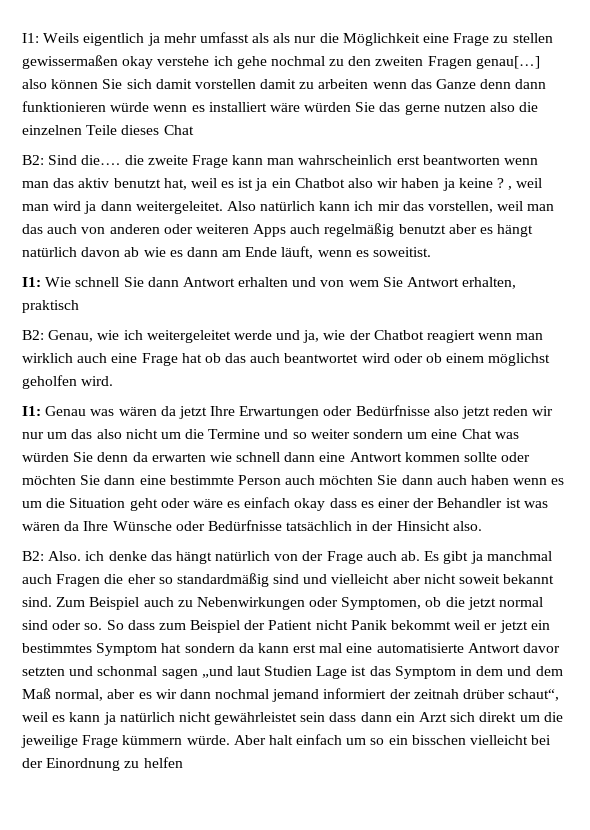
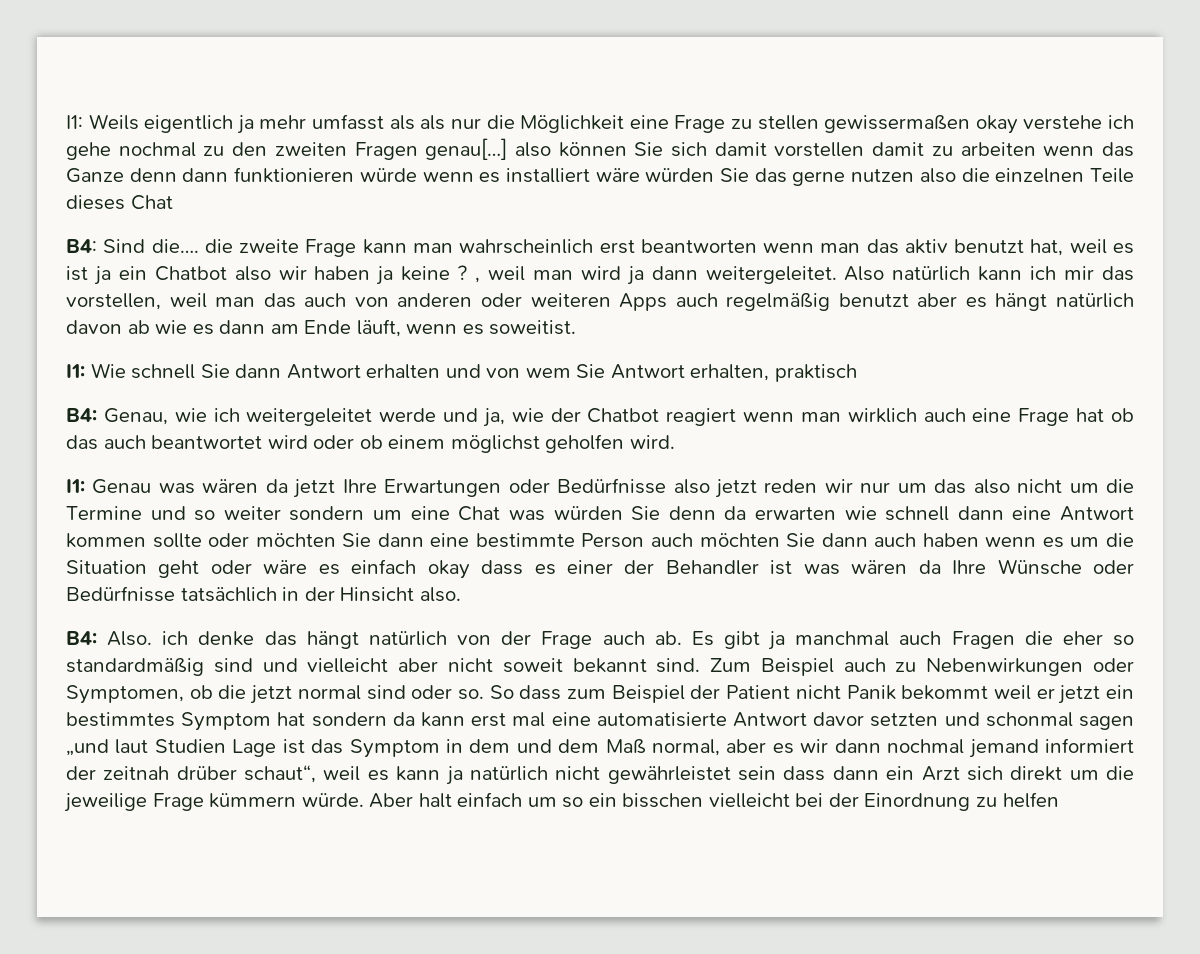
- B2: Sind die…. die zweite Frage kann man wahrscheinlich erst beantworten wenn man das aktiv benutzt hat, weil es ist ja ein Chatbot also wir haben ja keine ? , weil man wird ja dann weitergeleitet.
+ B4: Sind die…. die zweite Frage kann man wahrscheinlich erst beantworten wenn man das aktiv benutzt hat, weil es ist ja ein Chatbot also wir haben ja keine ? , weil man wird ja dann weitergeleitet.
- B2: Genau, wie ich weitergeleitet werde und ja, wie der Chatbot reagiert wenn man wirklich auch eine Frage hat ob das auch beantwortet wird oder ob einem möglichst geholfen wird.
+ B4: Genau, wie ich weitergeleitet werde und ja, wie der Chatbot reagiert wenn man wirklich auch eine Frage hat ob das auch beantwortet wird oder ob einem möglichst geholfen wird.
- B2: Also. ich denke das hängt natürlich von der Frage auch ab.
+ B4: Also. ich denke das hängt natürlich von der Frage auch ab.

